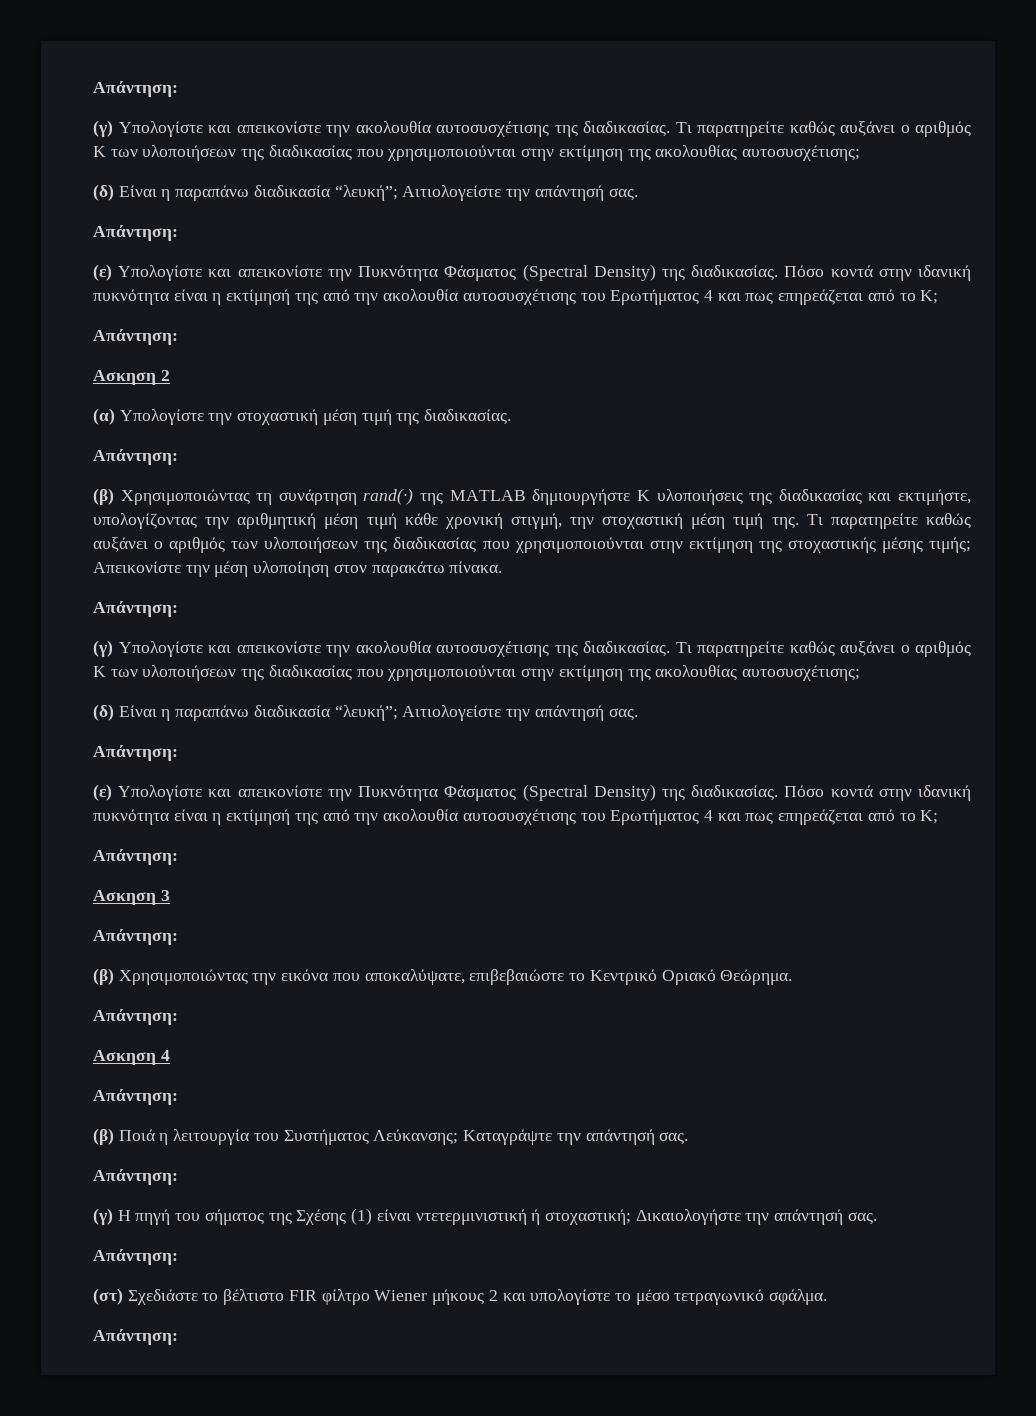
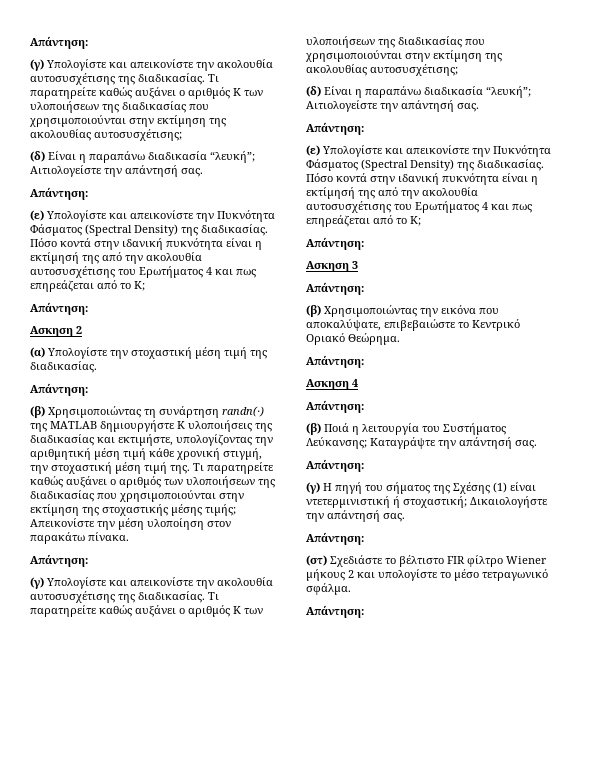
- (β) Χρησιμοποιώντας τη συνάρτηση rand(·) της MATLAB δημιουργήστε K υλοποιήσεις της διαδικασίας και εκτιμήστε, υπολογίζοντας την αριθμητική μέση τιμή κάθε χρονική στιγμή, την στοχαστική μέση τιμή της.
+ (β) Χρησιμοποιώντας τη συνάρτηση randn(·) της MATLAB δημιουργήστε K υλοποιήσεις της διαδικασίας και εκτιμήστε, υπολογίζοντας την αριθμητική μέση τιμή κάθε χρονική στιγμή, την στοχαστική μέση τιμή της.

